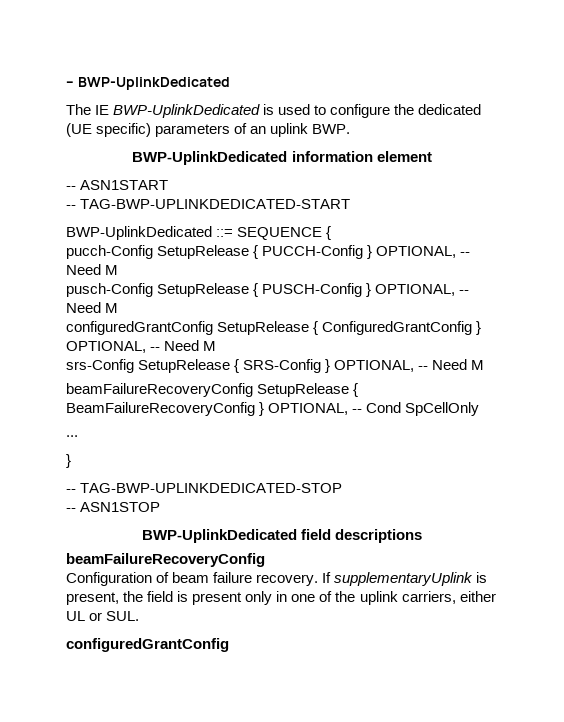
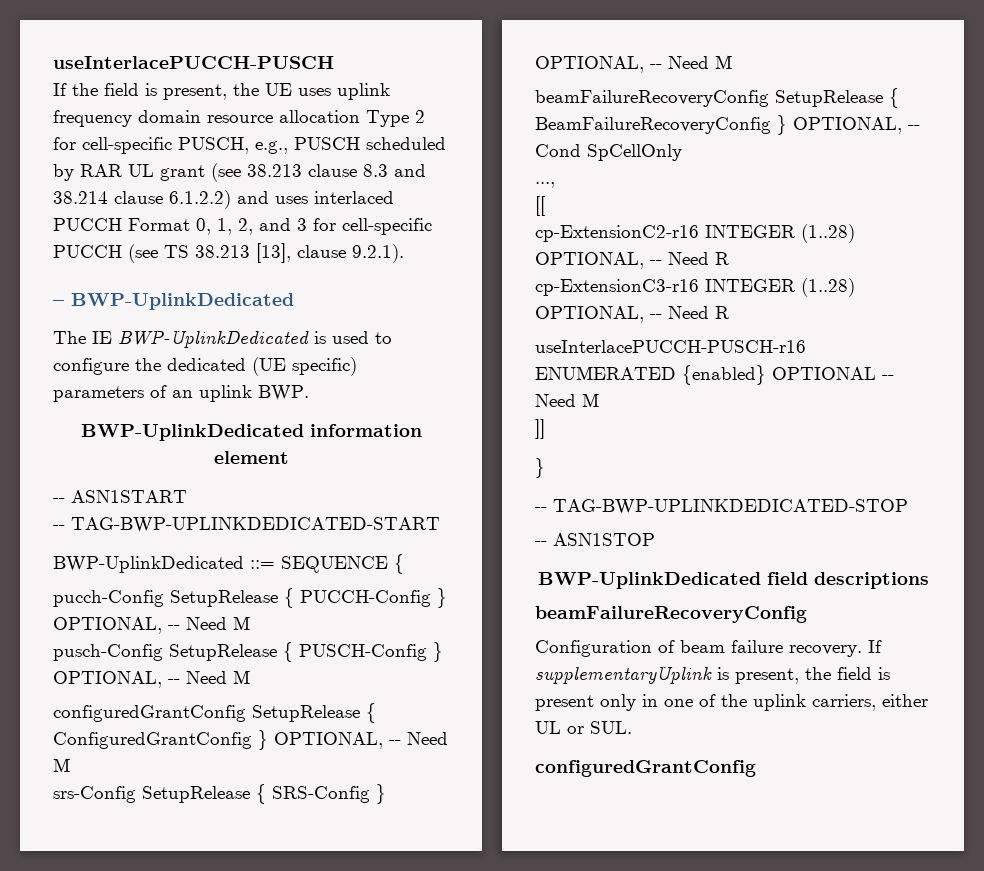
+ useInterlacePUCCH-PUSCH
+ If the field is present, the UE uses uplink frequency domain resource allocation Type 2 for cell-specific PUSCH, e.g., PUSCH scheduled by RAR UL grant (see 38.213 clause 8.3 and 38.214 clause 6.1.2.2) and uses interlaced PUCCH Format 0, 1, 2, and 3 for cell-specific PUCCH (see TS 38.213 [13], clause 9.2.1).
- ...
+ ...,
+ [[
+ cp-ExtensionC2-r16 INTEGER (1..28) OPTIONAL, -- Need R
+ cp-ExtensionC3-r16 INTEGER (1..28) OPTIONAL, -- Need R
+ useInterlacePUCCH-PUSCH-r16 ENUMERATED {enabled} OPTIONAL -- Need M
+ ]]

